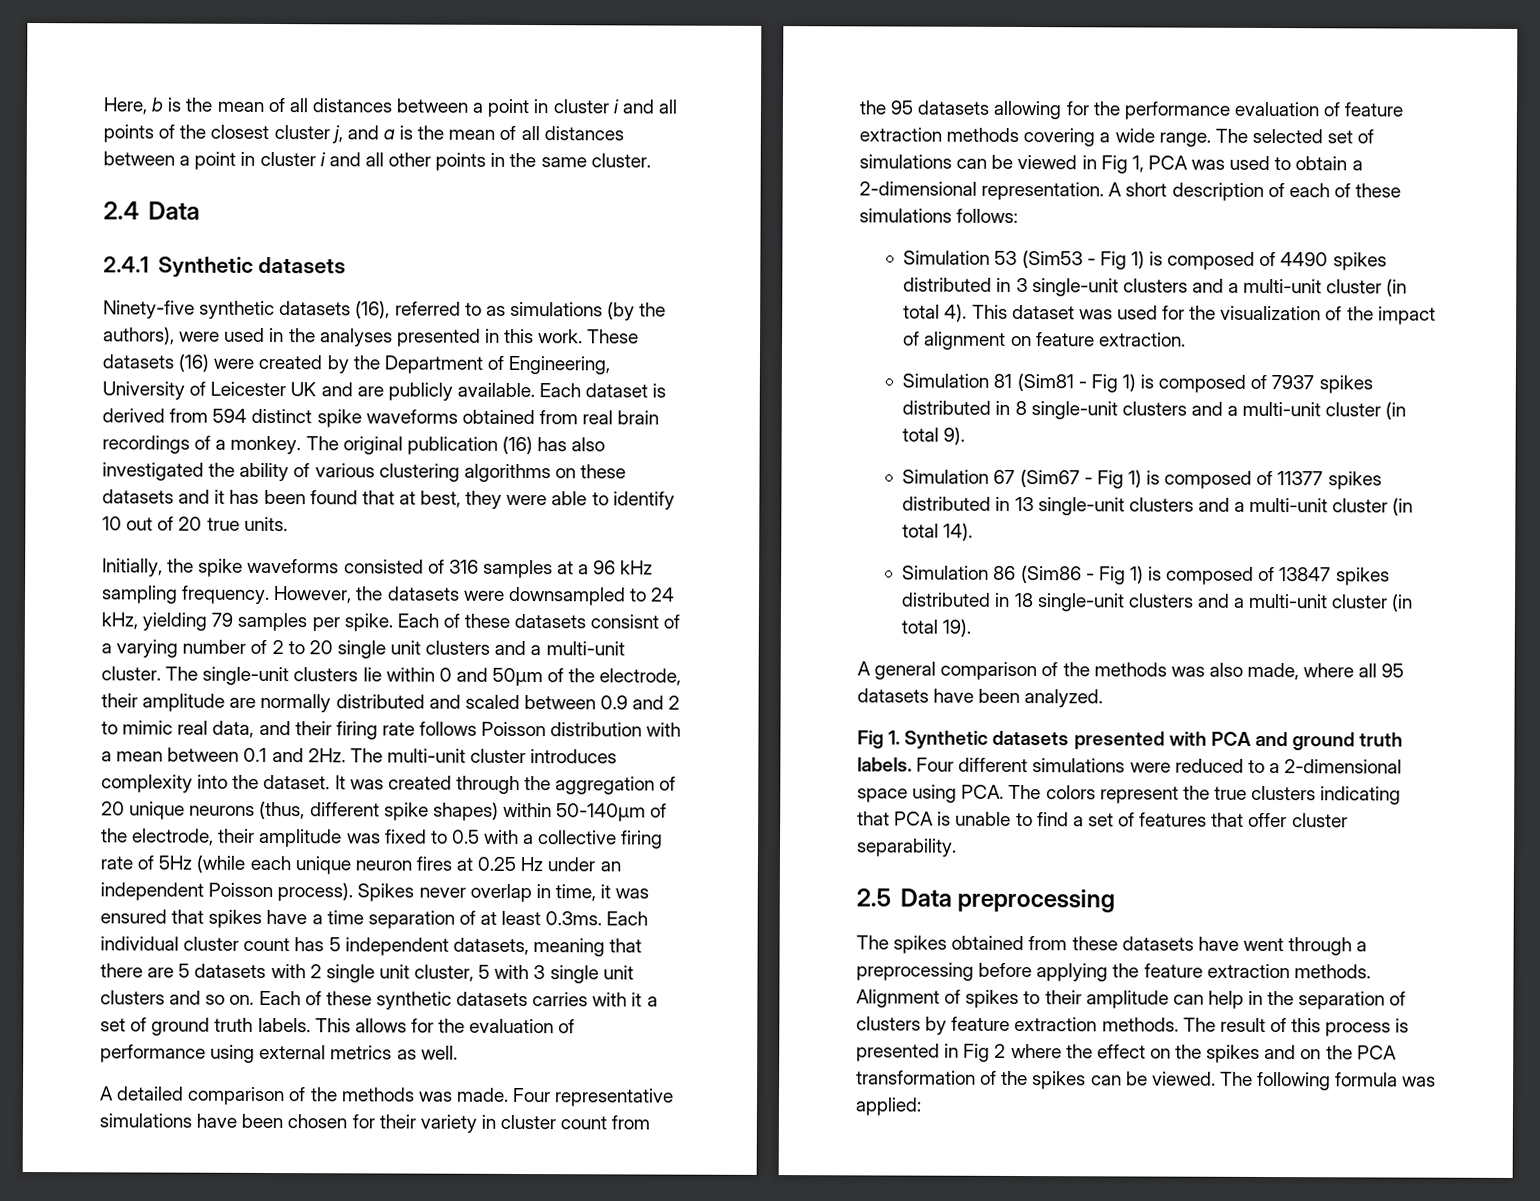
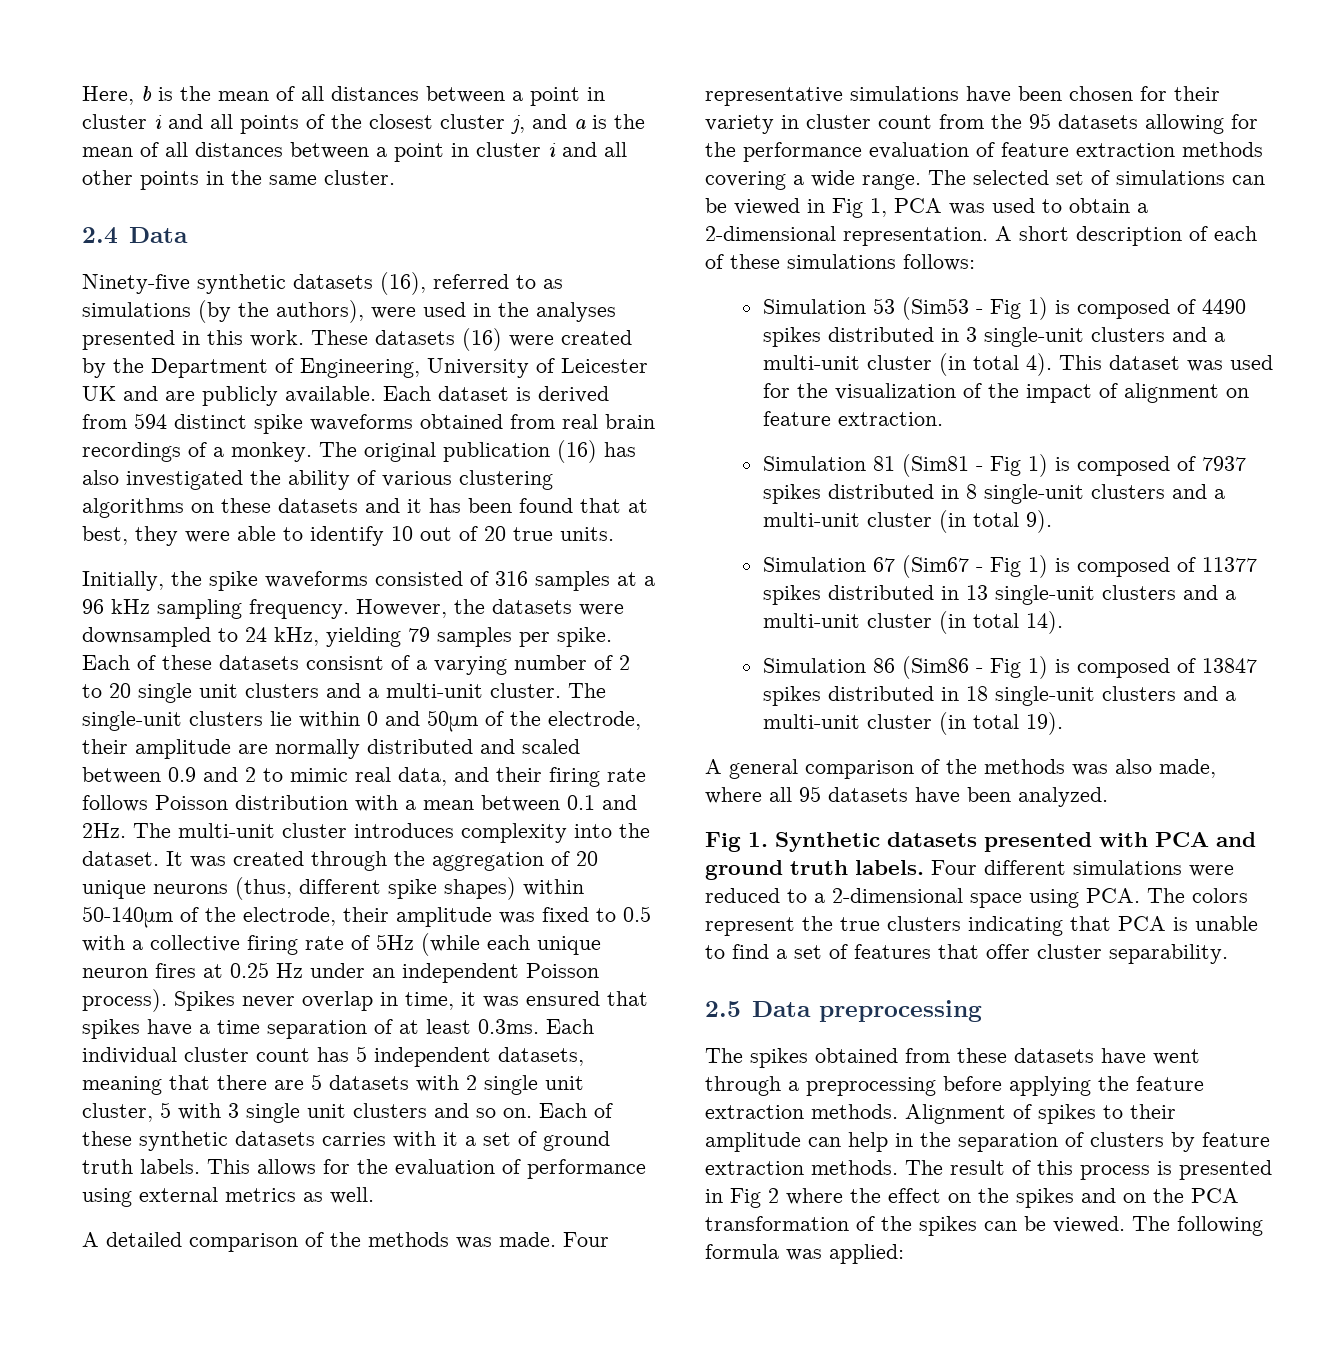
- 2.4.1 Synthetic datasets

